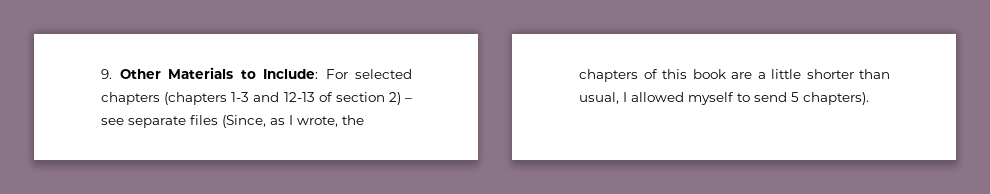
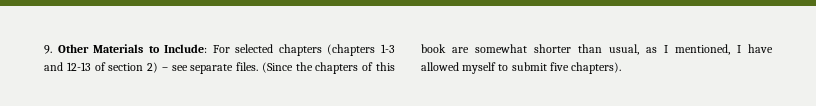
- 9. Other Materials to Include: For selected chapters (chapters 1-3 and 12-13 of section 2) – see separate files (Since, as I wrote, the chapters of this book are a little shorter than usual, I allowed myself to send 5 chapters).
+ 9. Other Materials to Include: For selected chapters (chapters 1-3 and 12-13 of section 2) – see separate files. (Since the chapters of this book are somewhat shorter than usual, as I mentioned, I have allowed myself to submit five chapters).

